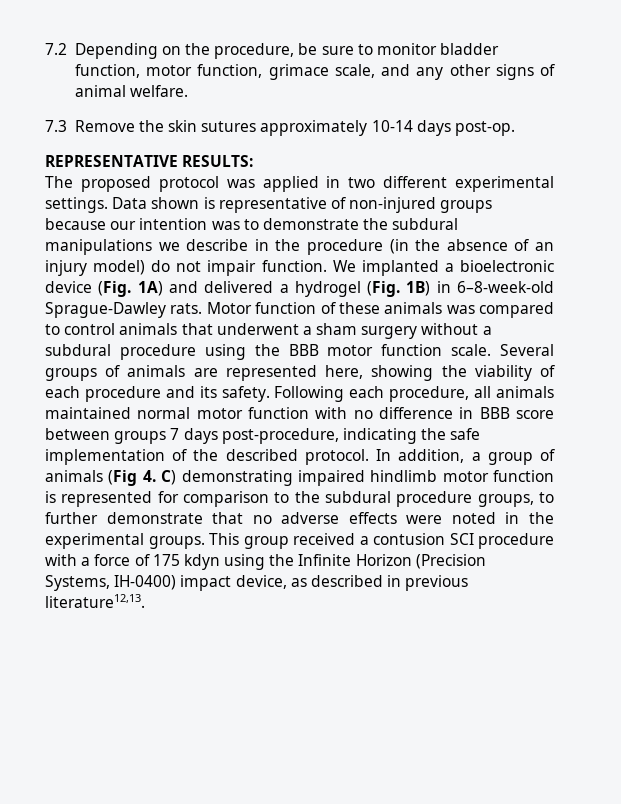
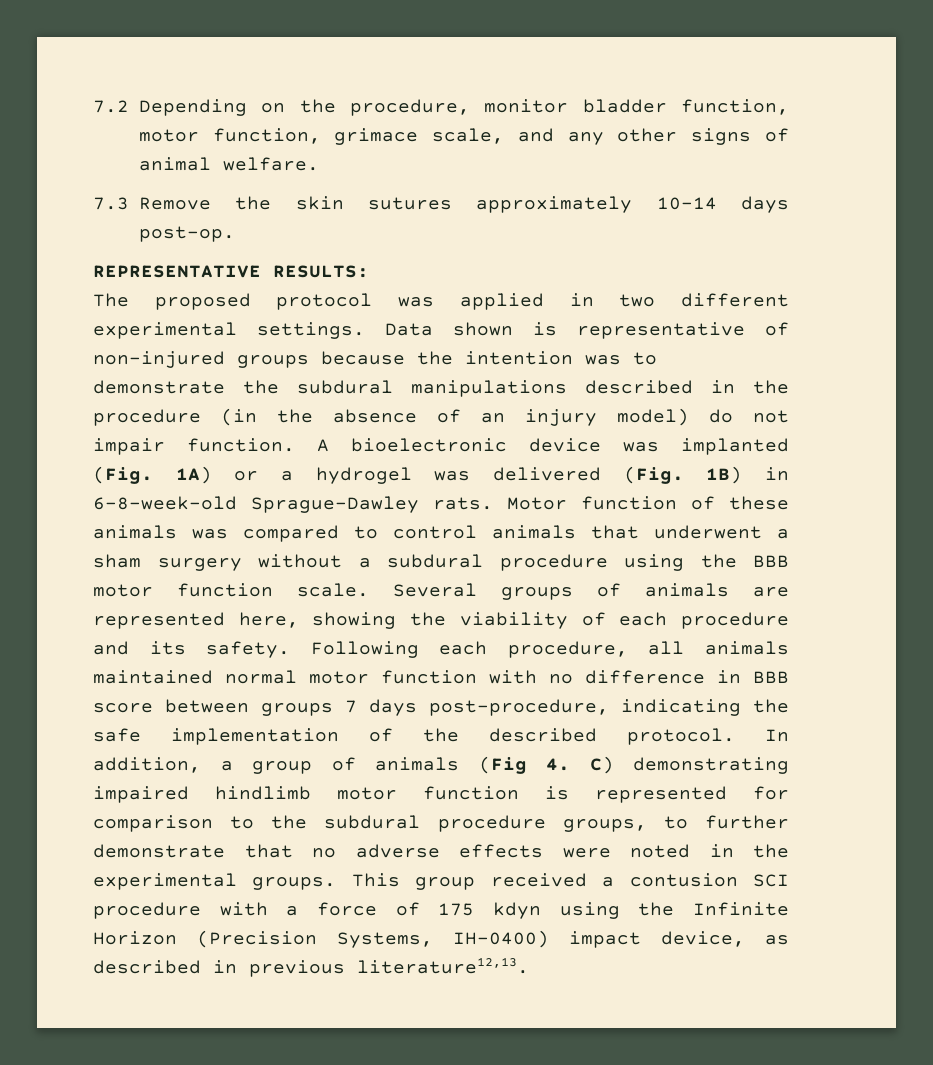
- 7.2 Depending on the procedure, be sure to monitor bladder function, motor function, grimace scale, and any other signs of animal welfare.
+ 7.2 Depending on the procedure, monitor bladder function, motor function, grimace scale, and any other signs of animal welfare.
- Data shown is representative of non-injured groups because our intention was to demonstrate the subdural manipulations we describe in the procedure (in the absence of an injury model) do not impair function.
+ Data shown is representative of non-injured groups because the intention was to demonstrate the subdural manipulations described in the procedure (in the absence of an injury model) do not impair function.
- We implanted a bioelectronic device (Fig. 1A) and delivered a hydrogel (Fig. 1B) in 6–8-week-old Sprague-Dawley rats.
+ A bioelectronic device was implanted (Fig. 1A) or a hydrogel was delivered (Fig. 1B) in 6–8-week-old Sprague-Dawley rats.

